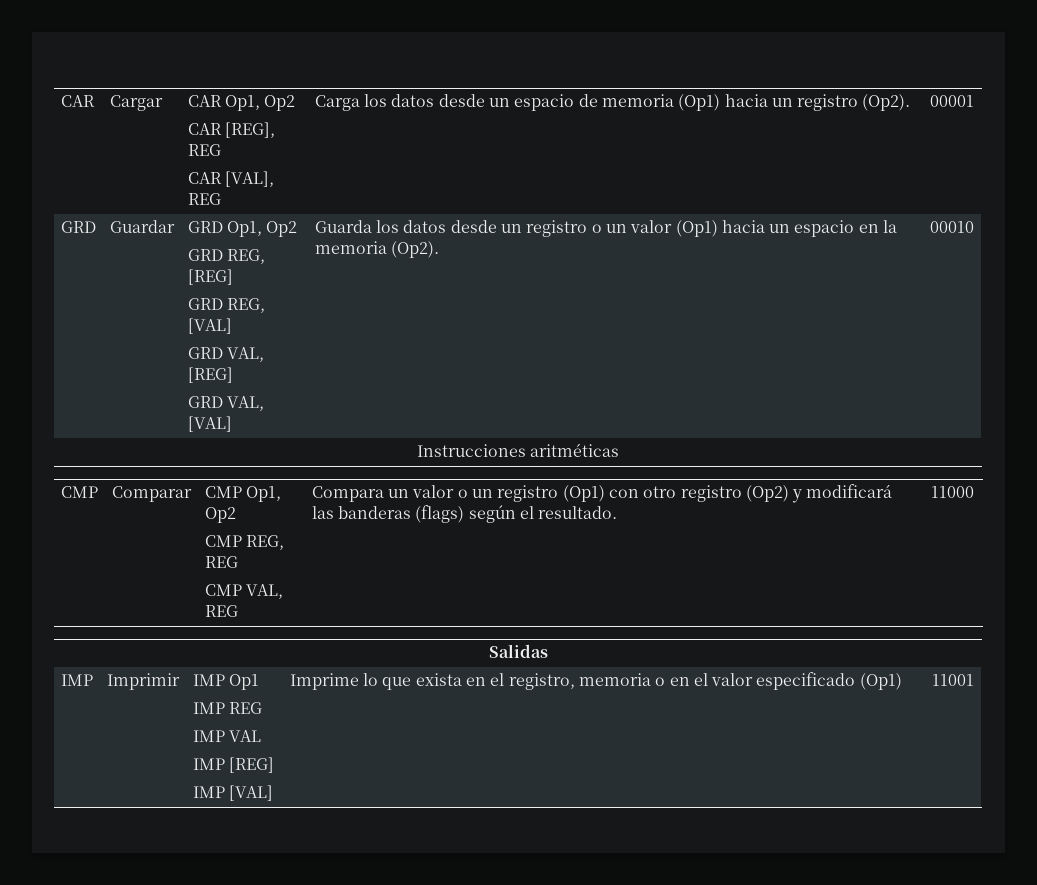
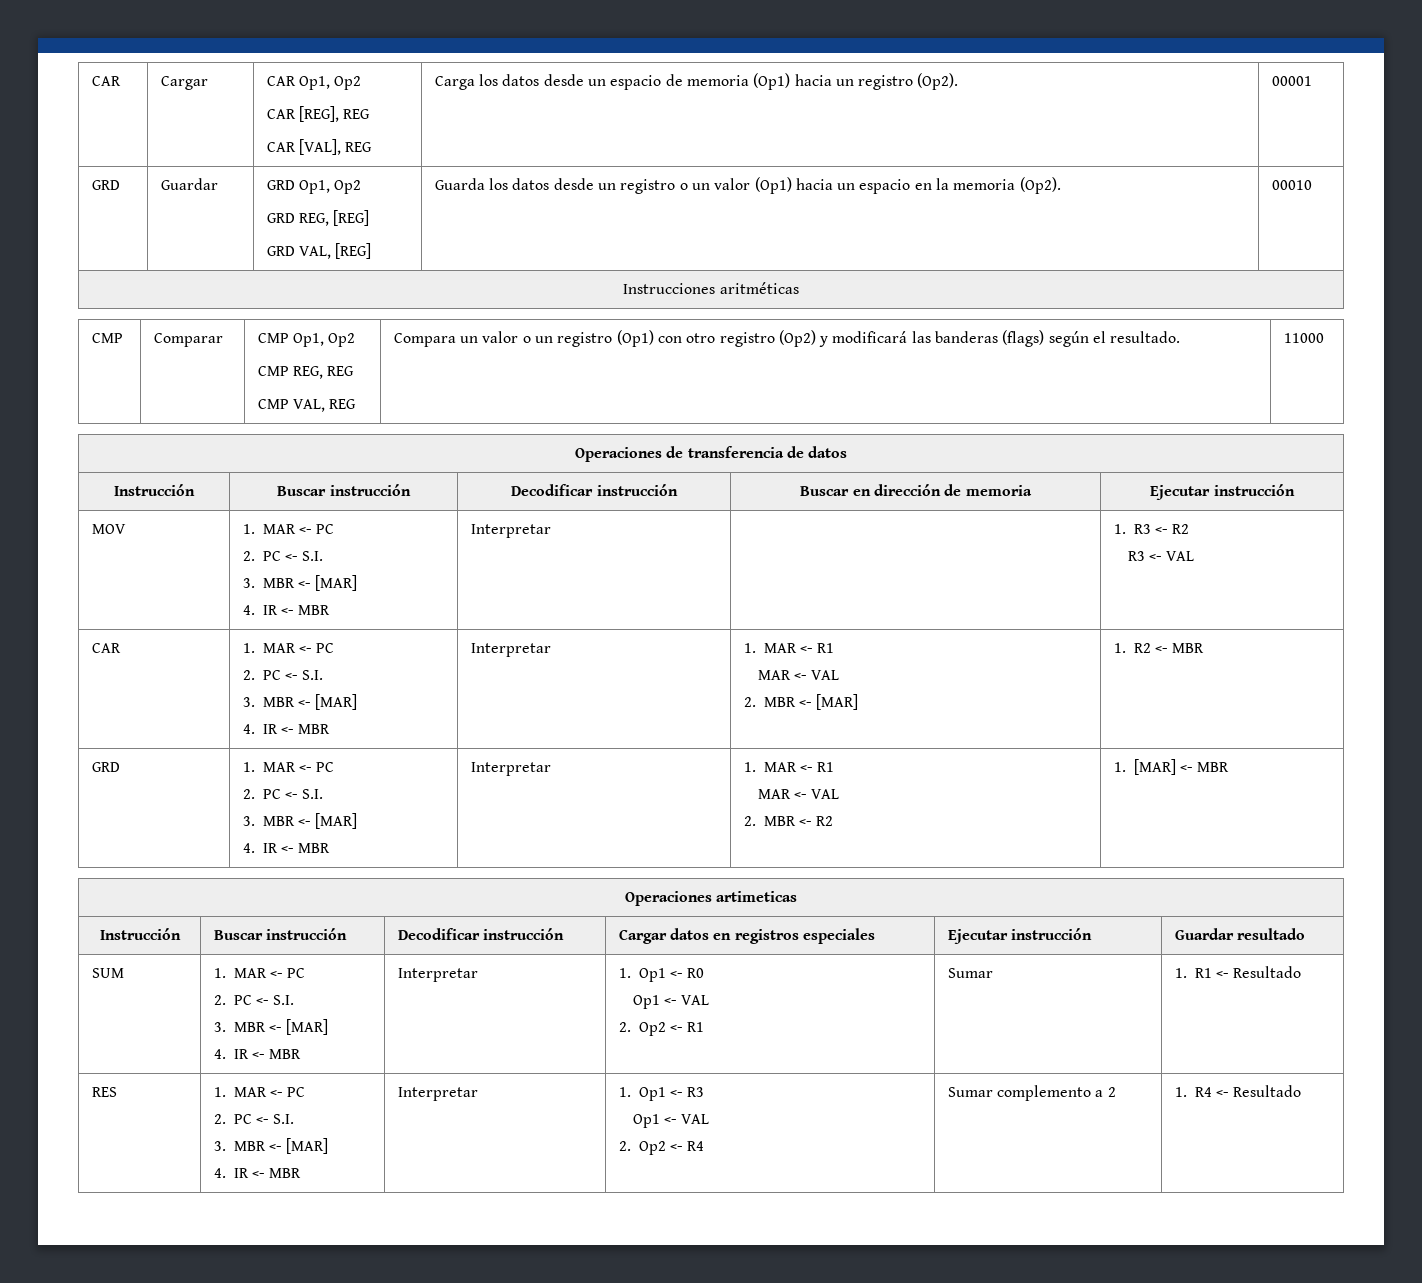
  GRD | Guardar | GRD Op1, Op2
  GRD REG, [REG]
- GRD REG, [VAL]
- GRD VAL, [REG]
- GRD VAL, [VAL] | Guarda los datos desde un registro o un valor (Op1) hacia un espacio en la memoria (Op2). | 00010
+ GRD VAL, [REG] | Guarda los datos desde un registro o un valor (Op1) hacia un espacio en la memoria (Op2). | 00010
- Salidas
- IMP | Imprimir | IMP Op1
- IMP REG
- IMP VAL
- IMP [REG]
- IMP [VAL] | Imprime lo que exista en el registro, memoria o en el valor especificado (Op1) | 11001
+ Operaciones de transferencia de datos
+ Instrucción | Buscar instrucción | Decodificar instrucción | Buscar en dirección de memoria | Ejecutar instrucción
+ MOV | 1. MAR <- PC
+ 2. PC <- S.I.
+ 3. MBR <- [MAR]
+ 4. IR <- MBR | Interpretar | | 1. R3 <- R2
+ R3 <- VAL
+ CAR | 1. MAR <- PC
+ 2. PC <- S.I.
+ 3. MBR <- [MAR]
+ 4. IR <- MBR | Interpretar | 1. MAR <- R1
+ MAR <- VAL
+ 2. MBR <- [MAR] | 1. R2 <- MBR
+ GRD | 1. MAR <- PC
+ 2. PC <- S.I.
+ 3. MBR <- [MAR]
+ 4. IR <- MBR | Interpretar | 1. MAR <- R1
+ MAR <- VAL
+ 2. MBR <- R2 | 1. [MAR] <- MBR
+ Operaciones artimeticas
+ Instrucción | Buscar instrucción | Decodificar instrucción | Cargar datos en registros especiales | Ejecutar instrucción | Guardar resultado
+ SUM | 1. MAR <- PC
+ 2. PC <- S.I.
+ 3. MBR <- [MAR]
+ 4. IR <- MBR | Interpretar | 1. Op1 <- R0
+ Op1 <- VAL
+ 2. Op2 <- R1 | Sumar | 1. R1 <- Resultado
+ RES | 1. MAR <- PC
+ 2. PC <- S.I.
+ 3. MBR <- [MAR]
+ 4. IR <- MBR | Interpretar | 1. Op1 <- R3
+ Op1 <- VAL
+ 2. Op2 <- R4 | Sumar complemento a 2 | 1. R4 <- Resultado

